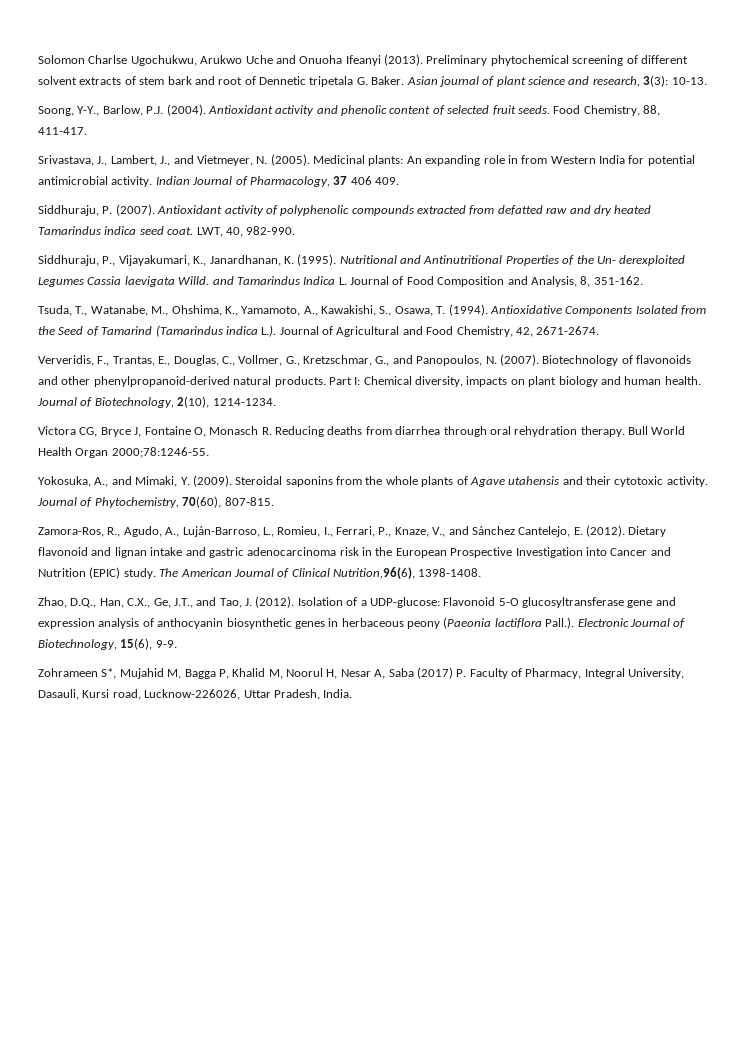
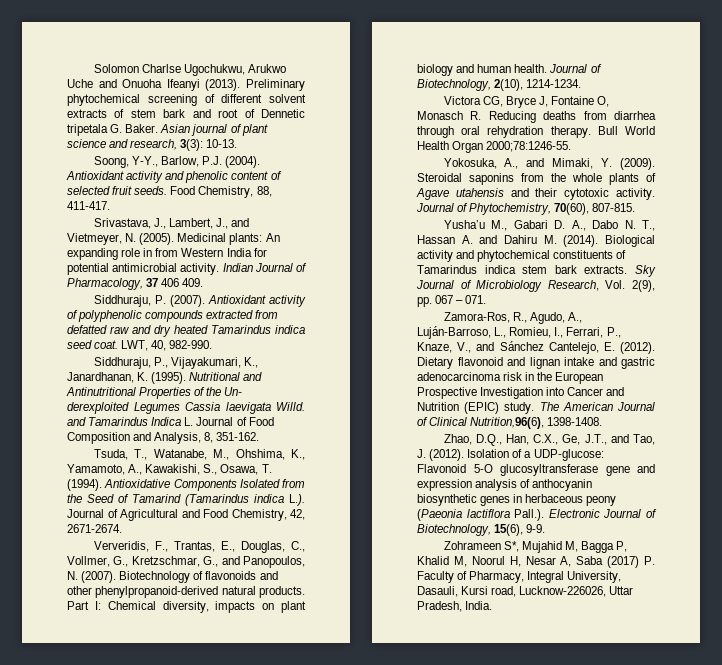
+ Yusha’u M., Gabari D. A., Dabo N. T., Hassan A. and Dahiru M. (2014). Biological activity and phytochemical constituents of Tamarindus indica stem bark extracts. Sky Journal of Microbiology Research, Vol. 2(9), pp. 067 – 071.

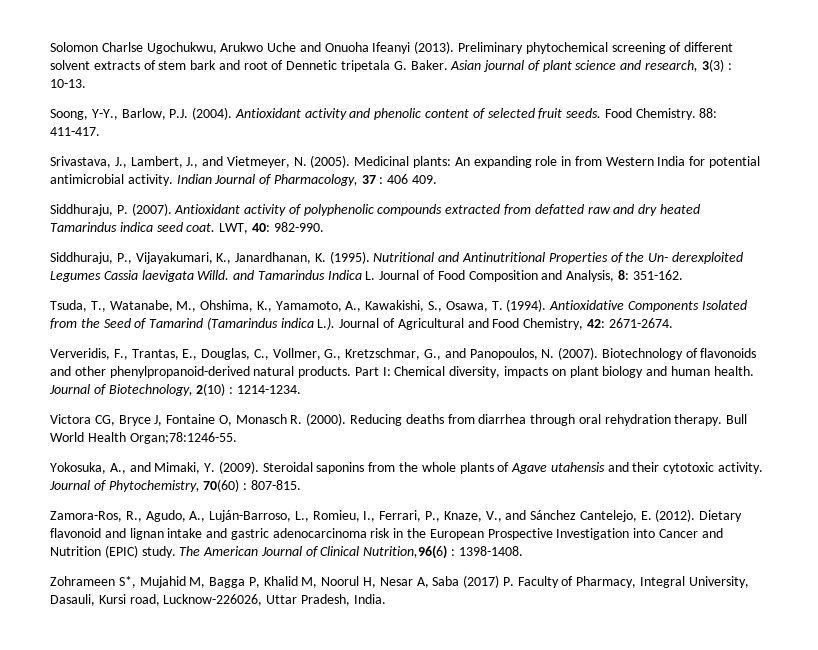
- Asian journal of plant science and research, 3(3): 10-13.
+ Asian journal of plant science and research, 3(3) : 10-13.
- Food Chemistry, 88, 411-417.
+ Food Chemistry. 88: 411-417.
- Indian Journal of Pharmacology, 37 406 409.
+ Indian Journal of Pharmacology, 37 : 406 409.
- LWT, 40, 982-990.
+ LWT, 40: 982-990.
- Nutritional and Antinutritional Properties of the Un- derexploited Legumes Cassia laevigata Willd. and Tamarindus Indica L. Journal of Food Composition and Analysis, 8, 351-162.
+ Nutritional and Antinutritional Properties of the Un- derexploited Legumes Cassia laevigata Willd. and Tamarindus Indica L. Journal of Food Composition and Analysis, 8: 351-162.
- Antioxidative Components Isolated from the Seed of Tamarind (Tamarindus indica L.). Journal of Agricultural and Food Chemistry, 42, 2671-2674.
+ Antioxidative Components Isolated from the Seed of Tamarind (Tamarindus indica L.). Journal of Agricultural and Food Chemistry, 42: 2671-2674.
- Journal of Biotechnology, 2(10), 1214-1234.
+ Journal of Biotechnology, 2(10) : 1214-1234.
- Victora CG, Bryce J, Fontaine O, Monasch R. Reducing deaths from diarrhea through oral rehydration therapy.
+ Victora CG, Bryce J, Fontaine O, Monasch R. (2000). Reducing deaths from diarrhea through oral rehydration therapy.
- Bull World Health Organ 2000;78:1246-55.
+ Bull World Health Organ;78:1246-55.
- Journal of Phytochemistry, 70(60), 807-815.
+ Journal of Phytochemistry, 70(60) : 807-815.
- Yusha’u M., Gabari D. A., Dabo N. T., Hassan A. and Dahiru M. (2014). Biological activity and phytochemical constituents of Tamarindus indica stem bark extracts. Sky Journal of Microbiology Research, Vol. 2(9), pp. 067 – 071.
- The American Journal of Clinical Nutrition,96(6), 1398-1408.
+ The American Journal of Clinical Nutrition,96(6) : 1398-1408.
- Zhao, D.Q., Han, C.X., Ge, J.T., and Tao, J. (2012). Isolation of a UDP-glucose: Flavonoid 5-O glucosyltransferase gene and expression analysis of anthocyanin biosynthetic genes in herbaceous peony (Paeonia lactiflora Pall.). Electronic Journal of Biotechnology, 15(6), 9-9.

